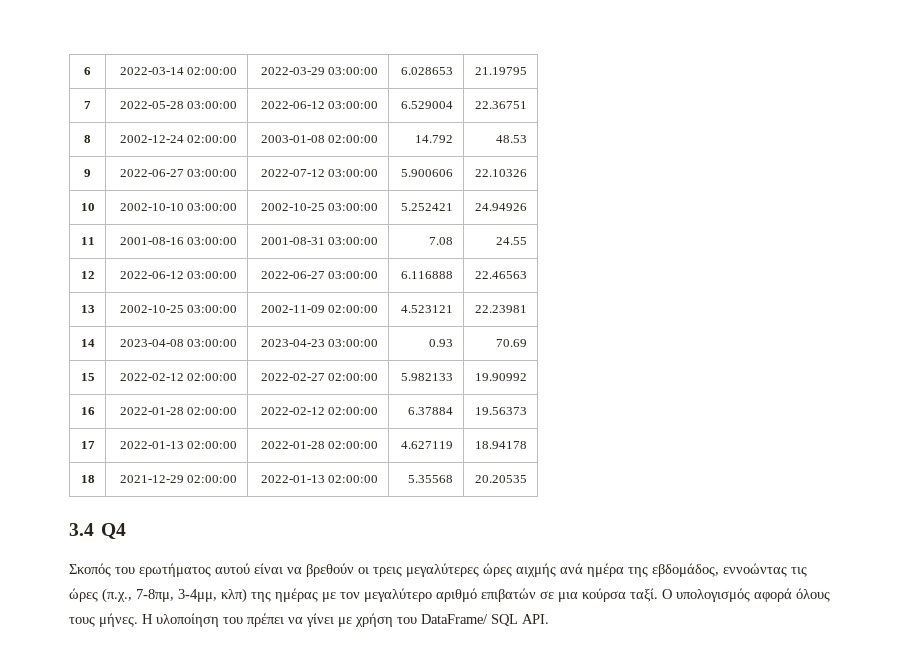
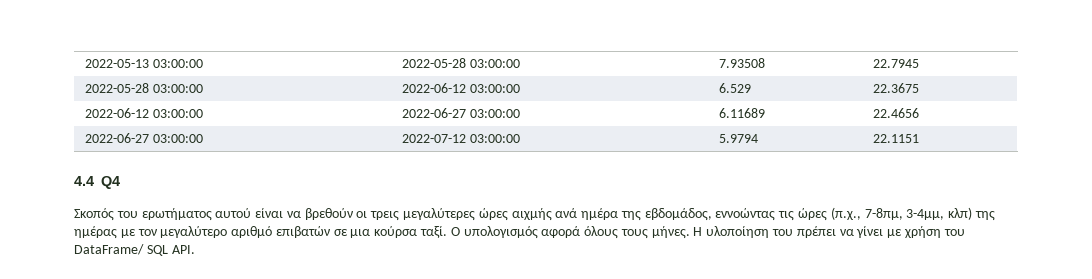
- 6 | 2022-03-14 02:00:00 | 2022-03-29 03:00:00 | 6.028653 | 21.19795
- 7 | 2022-05-28 03:00:00 | 2022-06-12 03:00:00 | 6.529004 | 22.36751
- 8 | 2002-12-24 02:00:00 | 2003-01-08 02:00:00 | 14.792 | 48.53
- 9 | 2022-06-27 03:00:00 | 2022-07-12 03:00:00 | 5.900606 | 22.10326
- 10 | 2002-10-10 03:00:00 | 2002-10-25 03:00:00 | 5.252421 | 24.94926
- 11 | 2001-08-16 03:00:00 | 2001-08-31 03:00:00 | 7.08 | 24.55
- 12 | 2022-06-12 03:00:00 | 2022-06-27 03:00:00 | 6.116888 | 22.46563
- 13 | 2002-10-25 03:00:00 | 2002-11-09 02:00:00 | 4.523121 | 22.23981
- 14 | 2023-04-08 03:00:00 | 2023-04-23 03:00:00 | 0.93 | 70.69
- 15 | 2022-02-12 02:00:00 | 2022-02-27 02:00:00 | 5.982133 | 19.90992
- 16 | 2022-01-28 02:00:00 | 2022-02-12 02:00:00 | 6.37884 | 19.56373
- 17 | 2022-01-13 02:00:00 | 2022-01-28 02:00:00 | 4.627119 | 18.94178
- 18 | 2021-12-29 02:00:00 | 2022-01-13 02:00:00 | 5.35568 | 20.20535
- 3.4 Q4
+ 2022-05-13 03:00:00 | 2022-05-28 03:00:00 | 7.93508 | 22.7945
+ 2022-05-28 03:00:00 | 2022-06-12 03:00:00 | 6.529 | 22.3675
+ 2022-06-12 03:00:00 | 2022-06-27 03:00:00 | 6.11689 | 22.4656
+ 2022-06-27 03:00:00 | 2022-07-12 03:00:00 | 5.9794 | 22.1151
+ 4.4 Q4

